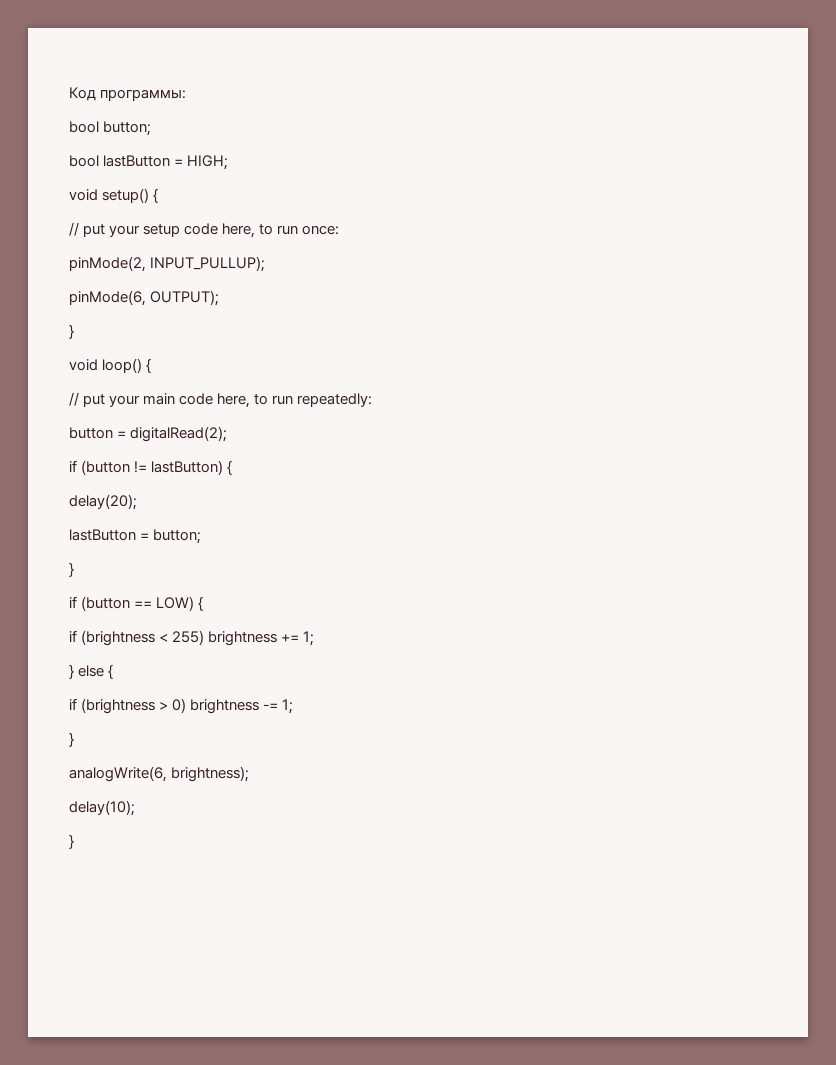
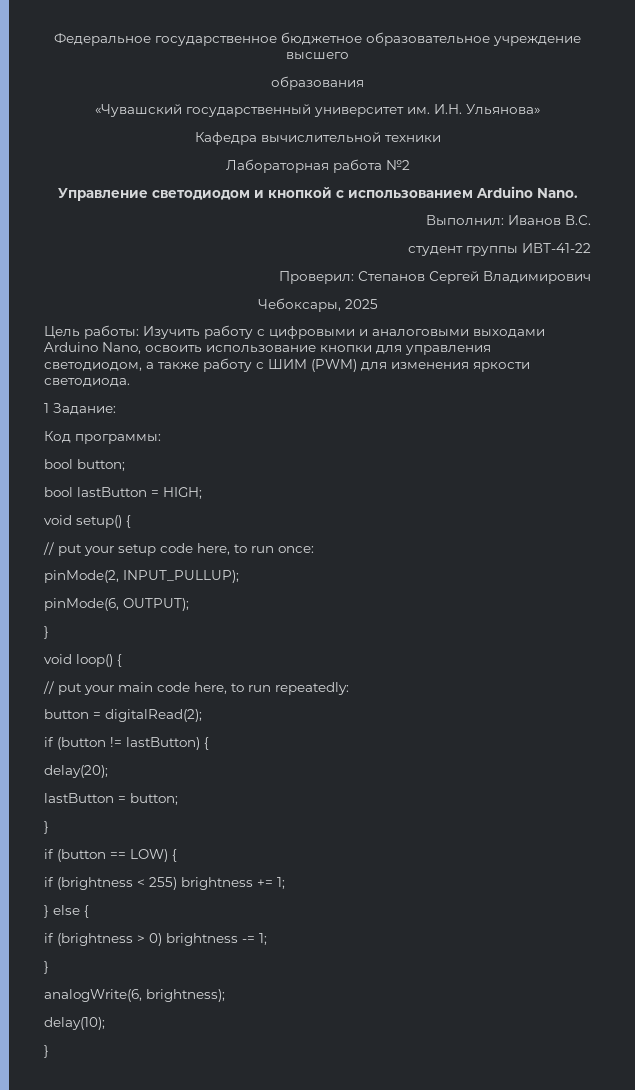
+ Федеральное государственное бюджетное образовательное учреждение высшего
+ образования
+ «Чувашский государственный университет им. И.Н. Ульянова»
+ Кафедра вычислительной техники
+ Лабораторная работа №2
+ Управление светодиодом и кнопкой с использованием Arduino Nano.
+ Выполнил: Иванов В.С.
+ студент группы ИВТ-41-22
+ Проверил: Степанов Сергей Владимирович
+ Чебоксары, 2025
+ Цель работы: Изучить работу с цифровыми и аналоговыми выходами Arduino Nano, освоить использование кнопки для управления светодиодом, а также работу с ШИМ (PWM) для изменения яркости светодиода.
+ 1 Задание:

